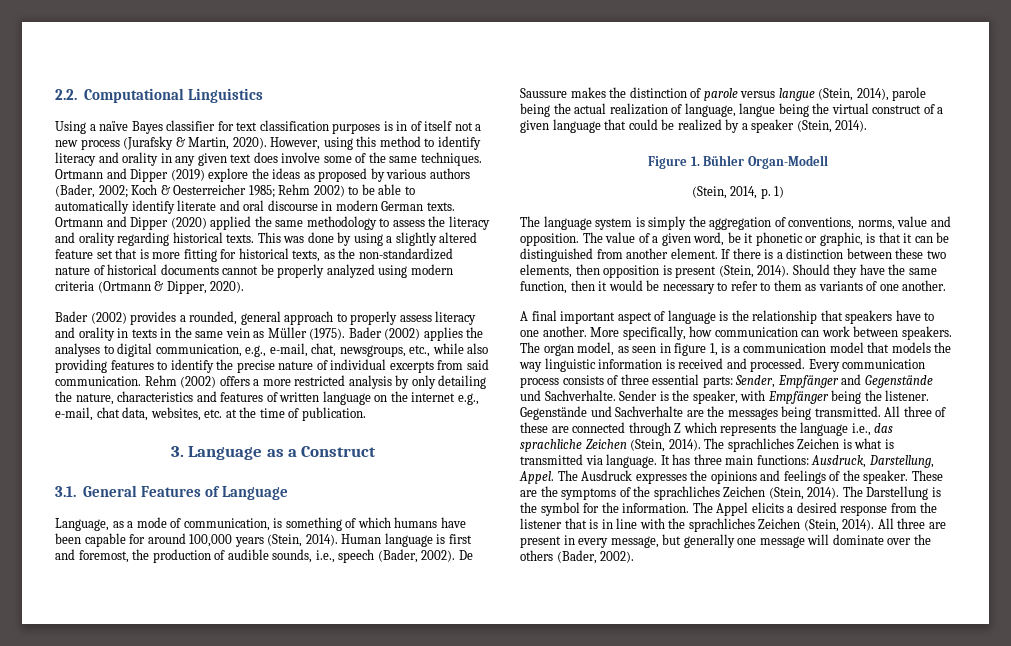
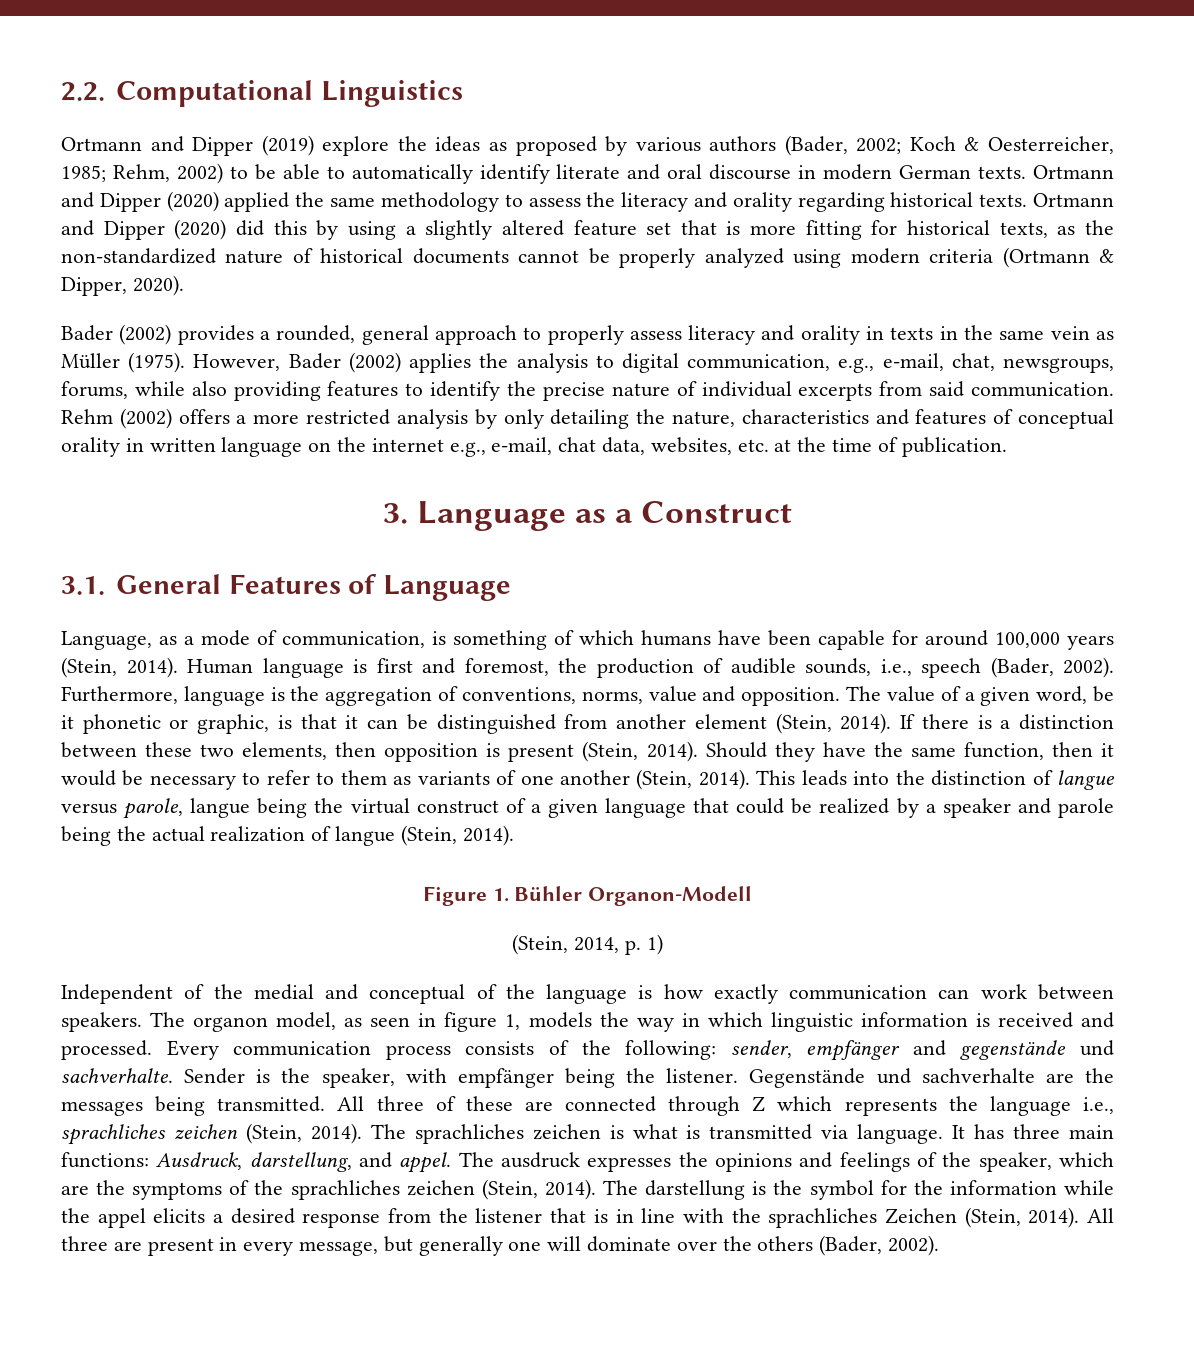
- Using a naïve Bayes classifier for text classification purposes is in of itself not a new process (Jurafsky & Martin, 2020). However, using this method to identify literacy and orality in any given text does involve some of the same techniques. Ortmann and Dipper (2019) explore the ideas as proposed by various authors (Bader, 2002; Koch & Oesterreicher 1985; Rehm 2002) to be able to automatically identify literate and oral discourse in modern German texts.
+ Ortmann and Dipper (2019) explore the ideas as proposed by various authors (Bader, 2002; Koch & Oesterreicher, 1985; Rehm, 2002) to be able to automatically identify literate and oral discourse in modern German texts.
- This was done by using a slightly altered feature set that is more fitting for historical texts, as the non-standardized nature of historical documents cannot be properly analyzed using modern criteria (Ortmann & Dipper, 2020).
+ Ortmann and Dipper (2020) did this by using a slightly altered feature set that is more fitting for historical texts, as the non-standardized nature of historical documents cannot be properly analyzed using modern criteria (Ortmann & Dipper, 2020).
- Bader (2002) applies the analyses to digital communication, e.g., e-mail, chat, newsgroups, etc., while also providing features to identify the precise nature of individual excerpts from said communication.
+ However, Bader (2002) applies the analysis to digital communication, e.g., e-mail, chat, newsgroups, forums, while also providing features to identify the precise nature of individual excerpts from said communication.
- Rehm (2002) offers a more restricted analysis by only detailing the nature, characteristics and features of written language on the internet e.g., e-mail, chat data, websites, etc. at the time of publication.
+ Rehm (2002) offers a more restricted analysis by only detailing the nature, characteristics and features of conceptual orality in written language on the internet e.g., e-mail, chat data, websites, etc. at the time of publication.
- De Saussure makes the distinction of parole versus langue (Stein, 2014), parole being the actual realization of language, langue being the virtual construct of a given language that could be realized by a speaker (Stein, 2014).
- Figure 1. Bühler Organ-Modell
- (Stein, 2014, p. 1)
- The language system is simply the aggregation of conventions, norms, value and opposition.
+ Furthermore, language is the aggregation of conventions, norms, value and opposition.
- The value of a given word, be it phonetic or graphic, is that it can be distinguished from another element.
+ The value of a given word, be it phonetic or graphic, is that it can be distinguished from another element (Stein, 2014).
- Should they have the same function, then it would be necessary to refer to them as variants of one another.
- A final important aspect of language is the relationship that speakers have to one another. More specifically, how communication can work between speakers.
+ Should they have the same function, then it would be necessary to refer to them as variants of one another (Stein, 2014). This leads into the distinction of langue versus parole, langue being the virtual construct of a given language that could be realized by a speaker and parole being the actual realization of langue (Stein, 2014).
+ Figure 1. Bühler Organon-Modell
+ (Stein, 2014, p. 1)
+ Independent of the medial and conceptual of the language is how exactly communication can work between speakers.
- The organ model, as seen in figure 1, is a communication model that models the way linguistic information is received and processed.
+ The organon model, as seen in figure 1, models the way in which linguistic information is received and processed.
- Every communication process consists of three essential parts: Sender, Empfänger and Gegenstände und Sachverhalte.
+ Every communication process consists of the following: sender, empfänger and gegenstände und sachverhalte.
- Sender is the speaker, with Empfänger being the listener.
+ Sender is the speaker, with empfänger being the listener.
- Gegenstände und Sachverhalte are the messages being transmitted.
+ Gegenstände und sachverhalte are the messages being transmitted.
- All three of these are connected through Z which represents the language i.e., das sprachliche Zeichen (Stein, 2014).
+ All three of these are connected through Z which represents the language i.e., sprachliches zeichen (Stein, 2014).
- The sprachliches Zeichen is what is transmitted via language.
+ The sprachliches zeichen is what is transmitted via language.
- It has three main functions: Ausdruck, Darstellung, Appel. The Ausdruck expresses the opinions and feelings of the speaker. These are the symptoms of the sprachliches Zeichen (Stein, 2014). The Darstellung is the symbol for the information. The Appel elicits a desired response from the listener that is in line with the sprachliches Zeichen (Stein, 2014).
+ It has three main functions: Ausdruck, darstellung, and appel. The ausdruck expresses the opinions and feelings of the speaker, which are the symptoms of the sprachliches zeichen (Stein, 2014). The darstellung is the symbol for the information while the appel elicits a desired response from the listener that is in line with the sprachliches Zeichen (Stein, 2014).
- All three are present in every message, but generally one message will dominate over the others (Bader, 2002).
+ All three are present in every message, but generally one will dominate over the others (Bader, 2002).

